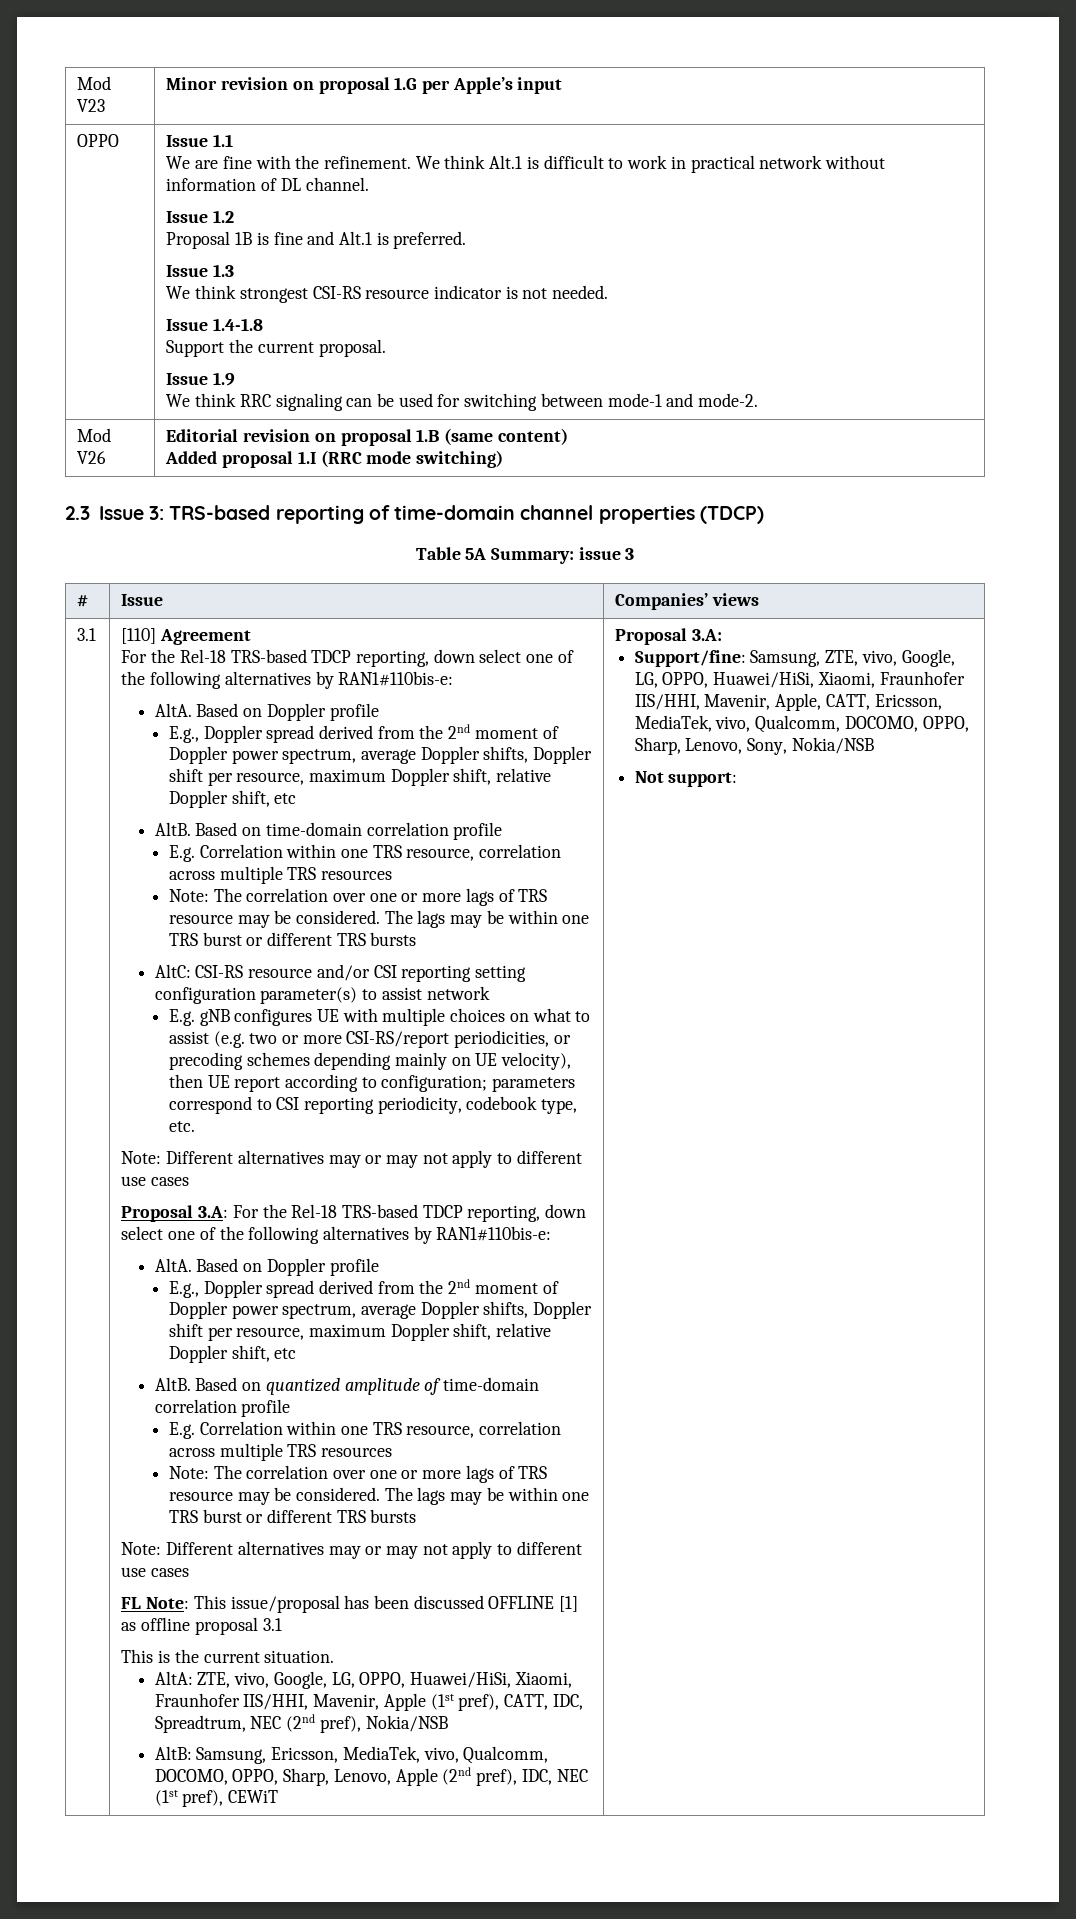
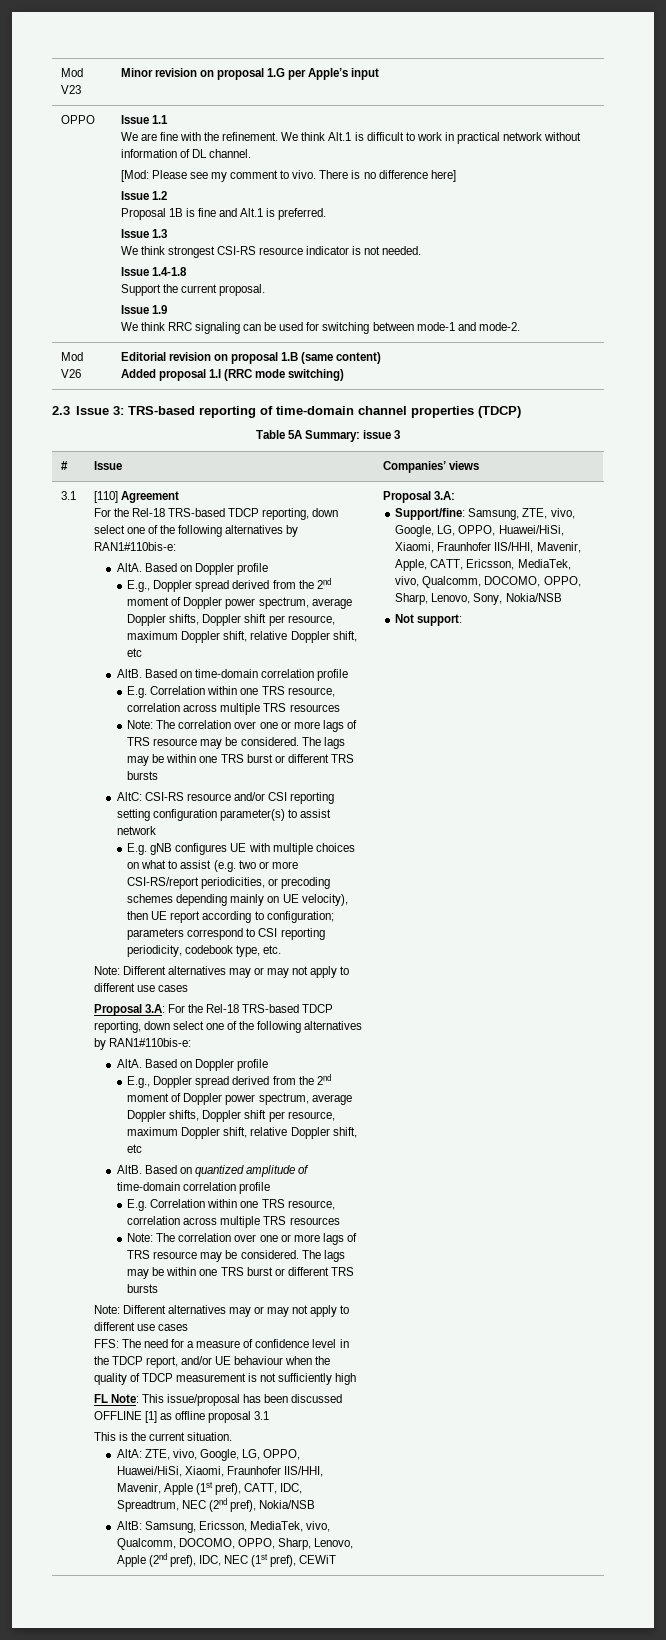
+ [Mod: Please see my comment to vivo. There is no difference here]
+ FFS: The need for a measure of confidence level in the TDCP report, and/or UE behaviour when the quality of TDCP measurement is not sufficiently high

